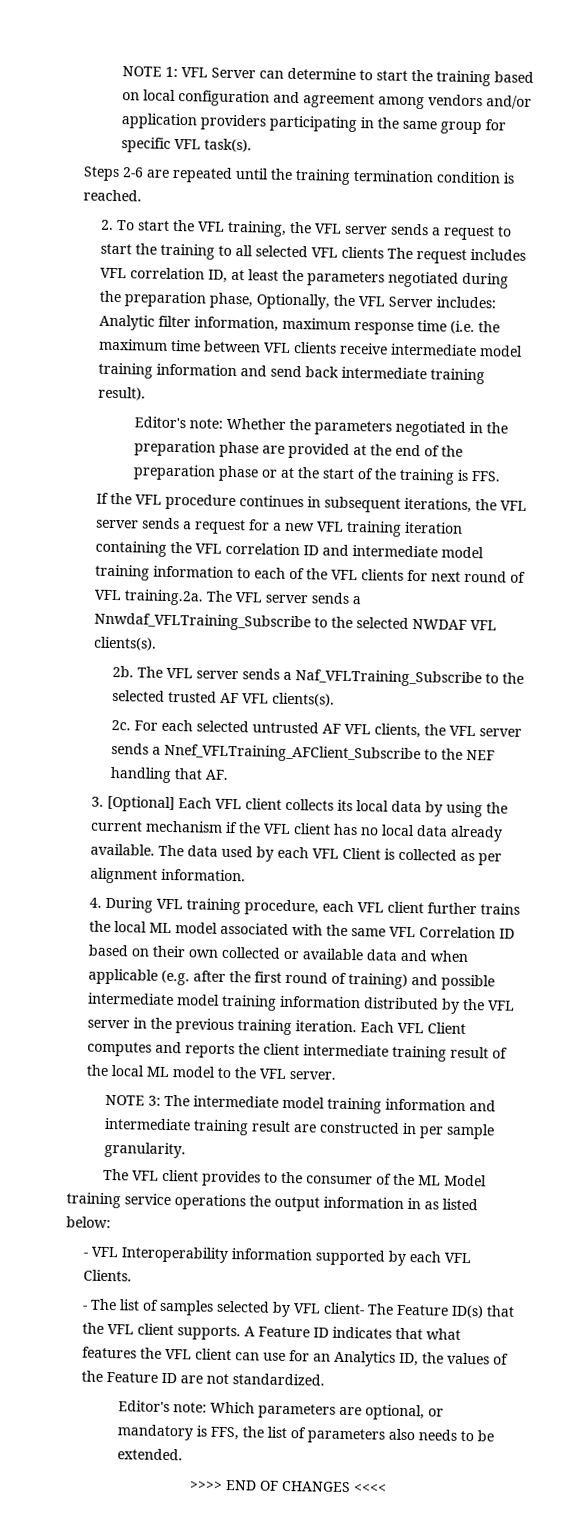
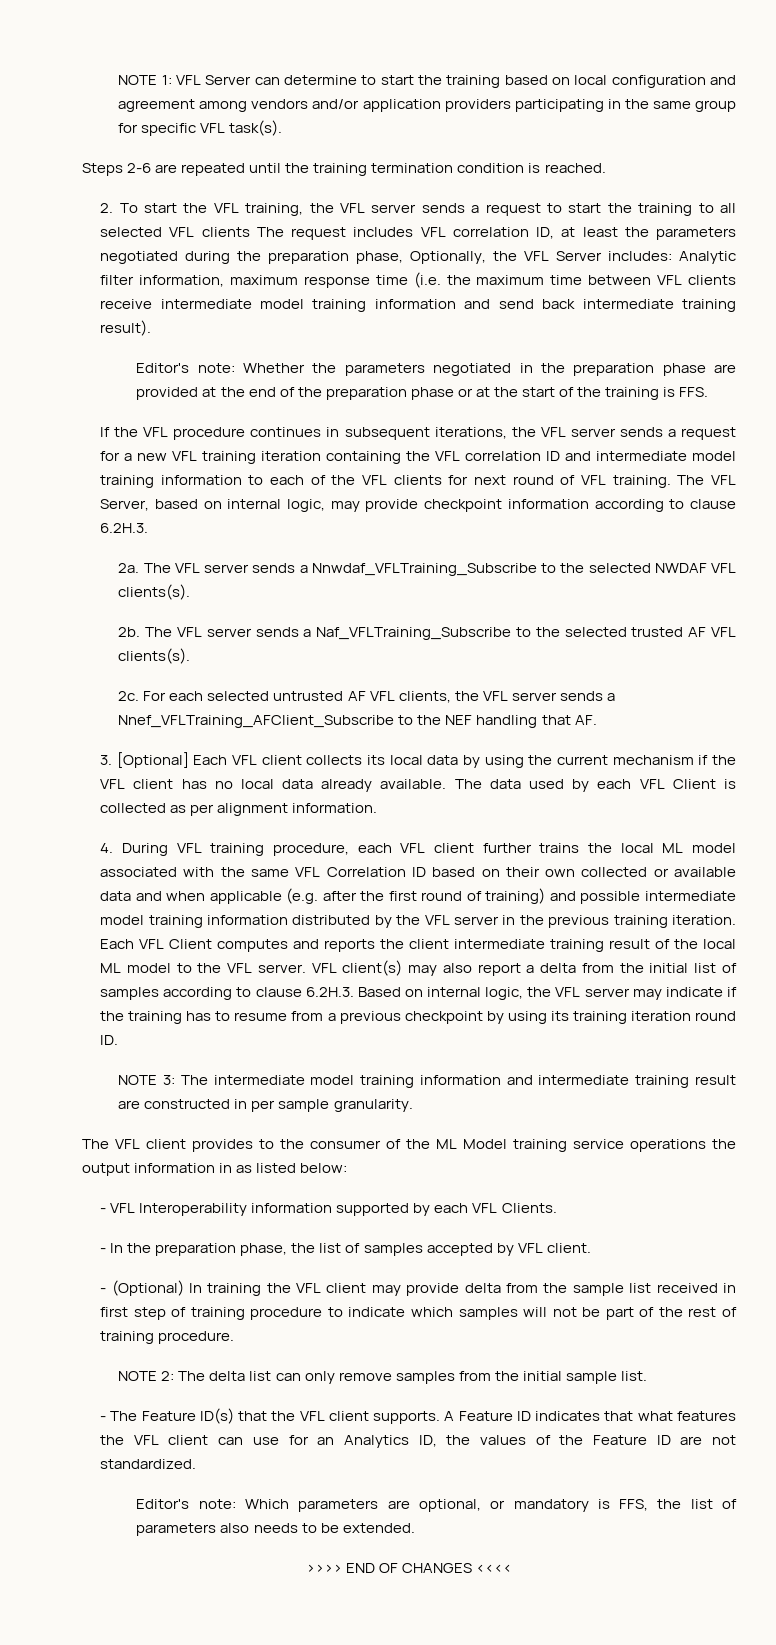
- If the VFL procedure continues in subsequent iterations, the VFL server sends a request for a new VFL training iteration containing the VFL correlation ID and intermediate model training information to each of the VFL clients for next round of VFL training.2a. The VFL server sends a Nnwdaf_VFLTraining_Subscribe to the selected NWDAF VFL clients(s).
+ If the VFL procedure continues in subsequent iterations, the VFL server sends a request for a new VFL training iteration containing the VFL correlation ID and intermediate model training information to each of the VFL clients for next round of VFL training. The VFL Server, based on internal logic, may provide checkpoint information according to clause 6.2H.3.
+ 2a. The VFL server sends a Nnwdaf_VFLTraining_Subscribe to the selected NWDAF VFL clients(s).
+ VFL client(s) may also report a delta from the initial list of samples according to clause 6.2H.3. Based on internal logic, the VFL server may indicate if the training has to resume from a previous checkpoint by using its training iteration round ID.
- - The list of samples selected by VFL client- The Feature ID(s) that the VFL client supports.
+ - In the preparation phase, the list of samples accepted by VFL client.
+ - (Optional) In training the VFL client may provide delta from the sample list received in first step of training procedure to indicate which samples will not be part of the rest of training procedure.
+ NOTE 2: The delta list can only remove samples from the initial sample list.
+ - The Feature ID(s) that the VFL client supports.

